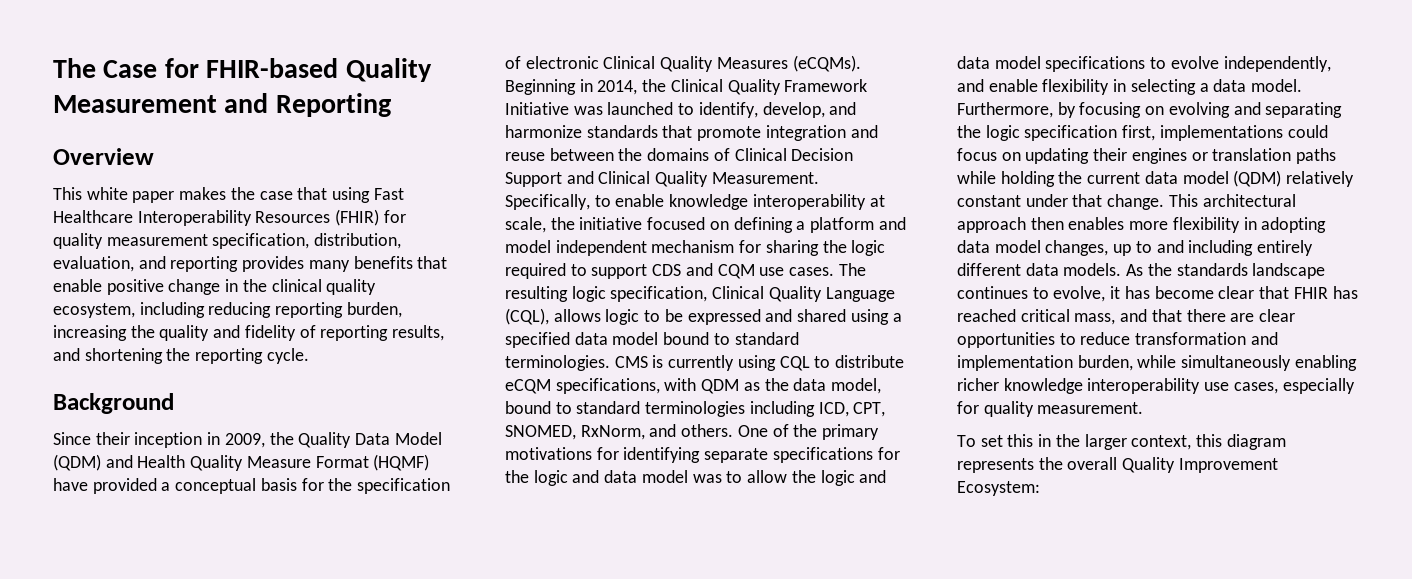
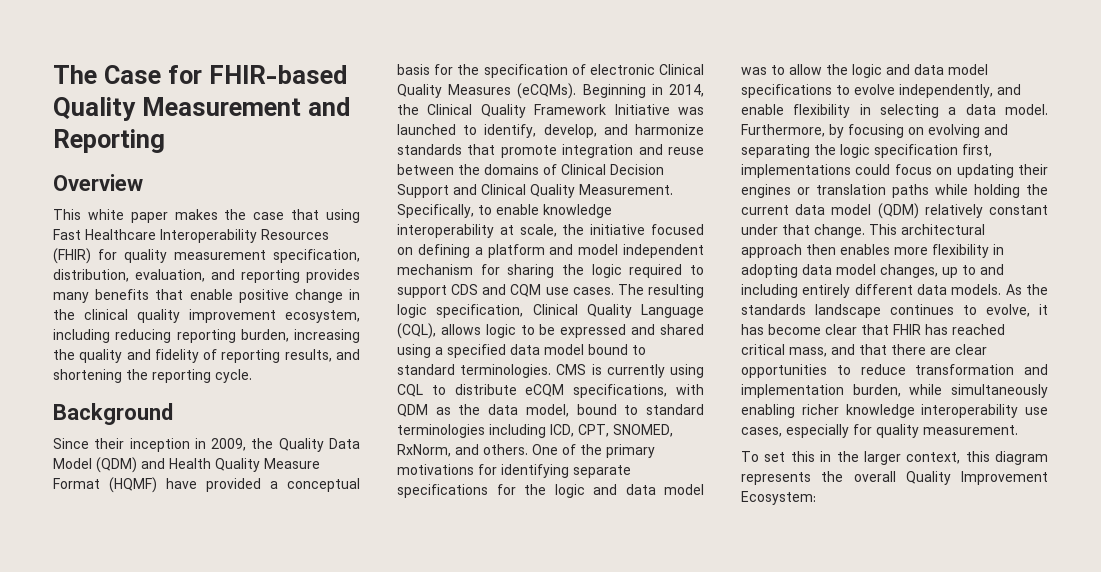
- This white paper makes the case that using Fast Healthcare Interoperability Resources (FHIR) for quality measurement specification, distribution, evaluation, and reporting provides many benefits that enable positive change in the clinical quality ecosystem, including reducing reporting burden, increasing the quality and fidelity of reporting results, and shortening the reporting cycle.
+ This white paper makes the case that using Fast Healthcare Interoperability Resources (FHIR) for quality measurement specification, distribution, evaluation, and reporting provides many benefits that enable positive change in the clinical quality improvement ecosystem, including reducing reporting burden, increasing the quality and fidelity of reporting results, and shortening the reporting cycle.

